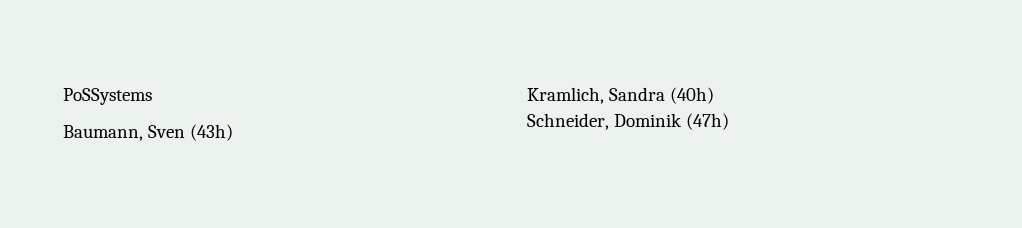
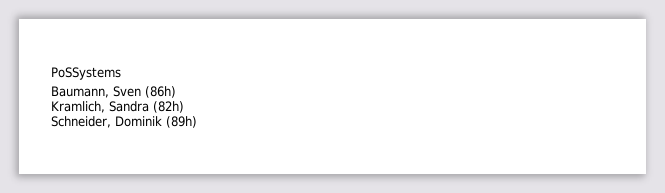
- Baumann, Sven (43h)
+ Baumann, Sven (86h)
- Kramlich, Sandra (40h)
+ Kramlich, Sandra (82h)
- Schneider, Dominik (47h)
+ Schneider, Dominik (89h)

